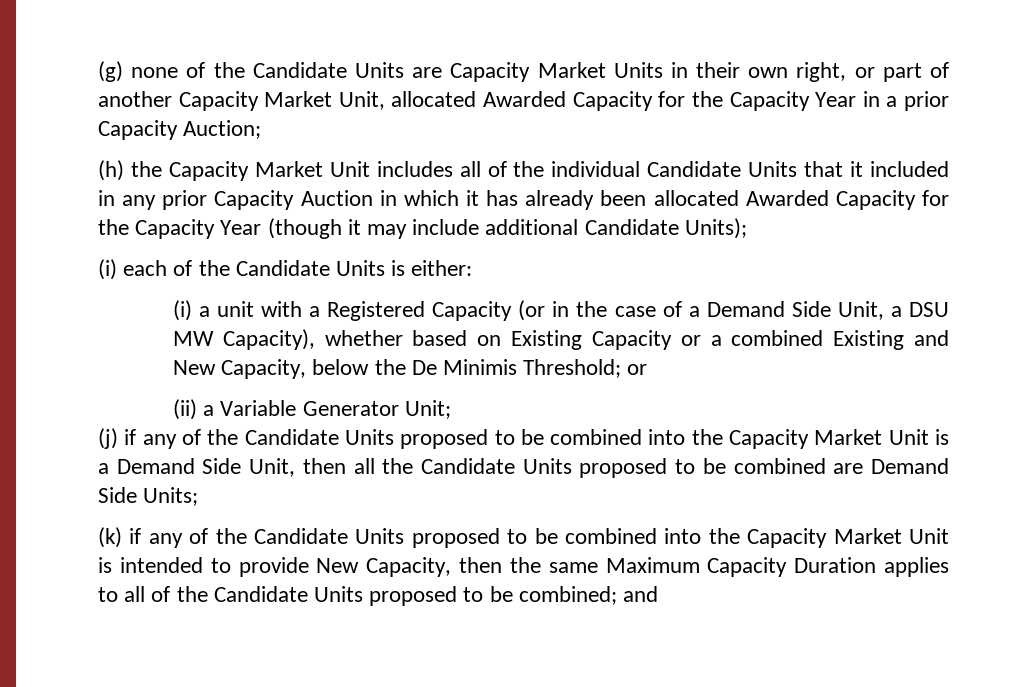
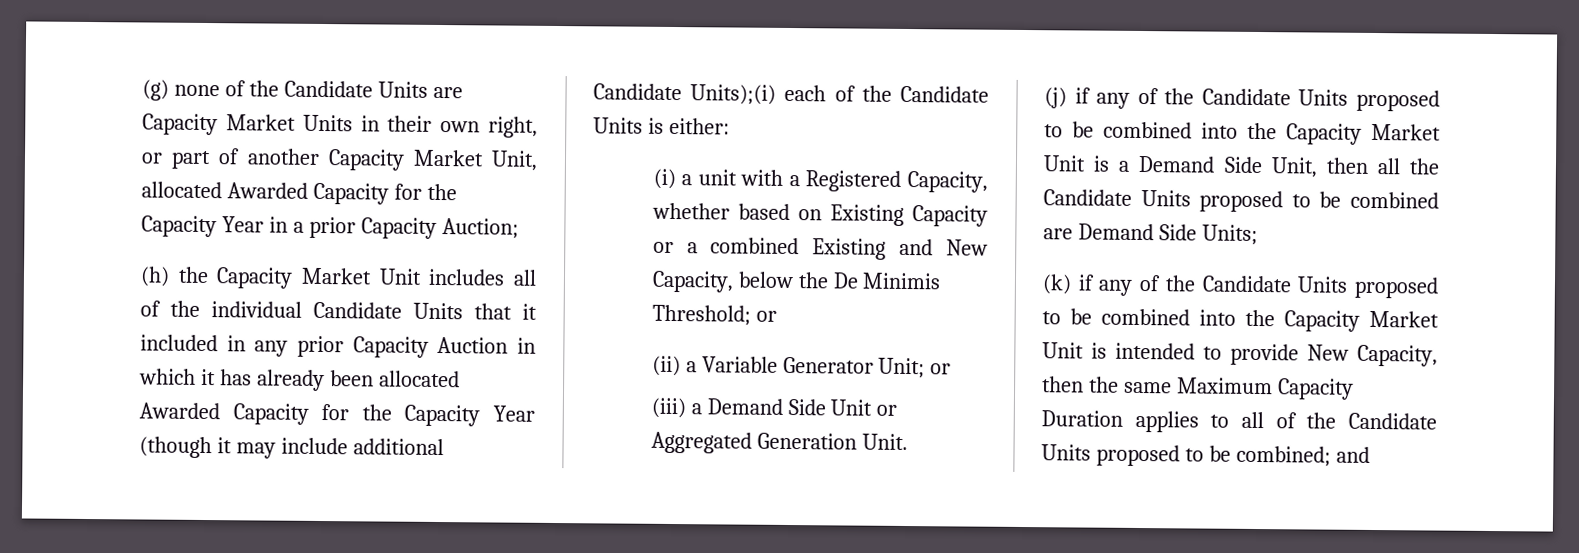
- (h) the Capacity Market Unit includes all of the individual Candidate Units that it included in any prior Capacity Auction in which it has already been allocated Awarded Capacity for the Capacity Year (though it may include additional Candidate Units);
- (i) each of the Candidate Units is either:
+ (h) the Capacity Market Unit includes all of the individual Candidate Units that it included in any prior Capacity Auction in which it has already been allocated Awarded Capacity for the Capacity Year (though it may include additional Candidate Units);(i) each of the Candidate Units is either:
- (i) a unit with a Registered Capacity (or in the case of a Demand Side Unit, a DSU MW Capacity), whether based on Existing Capacity or a combined Existing and New Capacity, below the De Minimis Threshold; or
+ (i) a unit with a Registered Capacity, whether based on Existing Capacity or a combined Existing and New Capacity, below the De Minimis Threshold; or
- (ii) a Variable Generator Unit;
+ (ii) a Variable Generator Unit; or
+ (iii) a Demand Side Unit or Aggregated Generation Unit.

